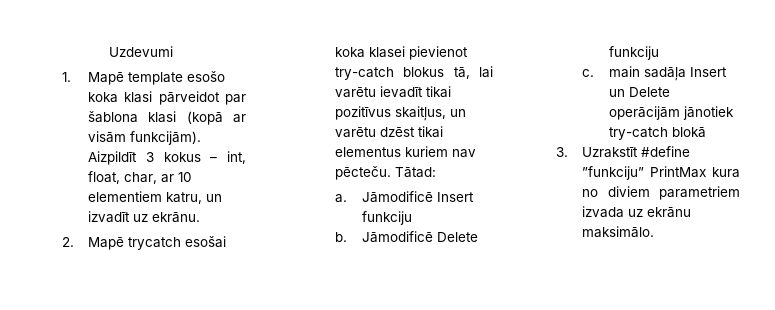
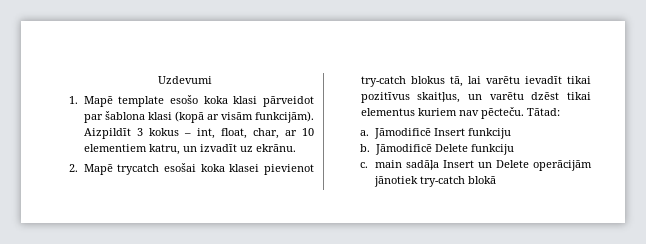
- 3. Uzrakstīt #define ”funkciju” PrintMax kura no diviem parametriem izvada uz ekrānu maksimālo.

